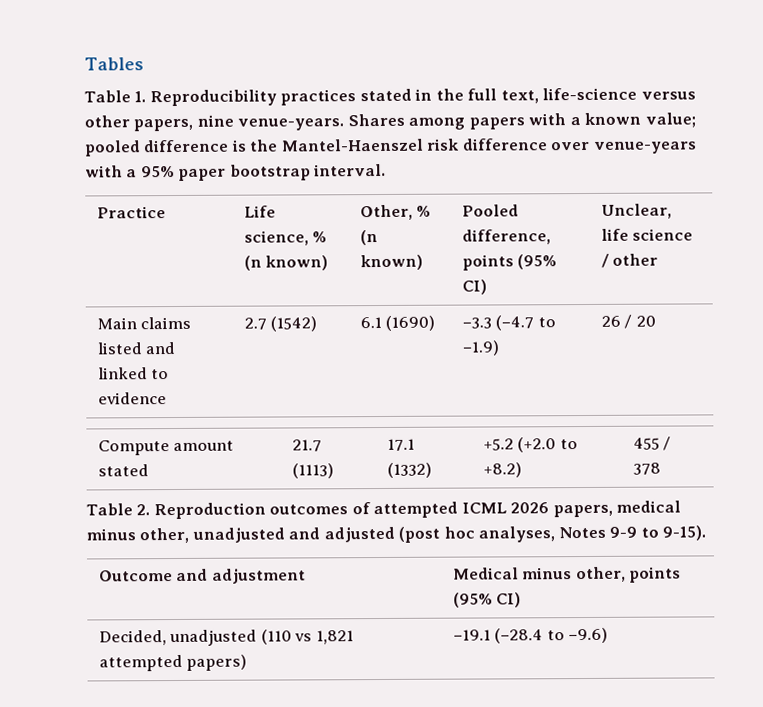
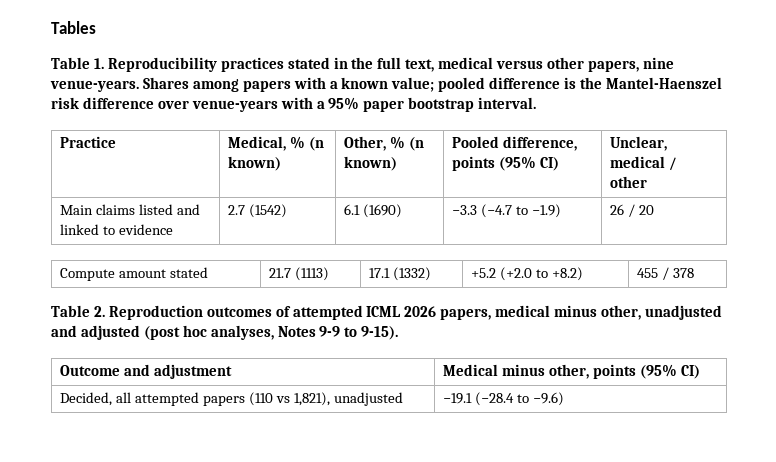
- Table 1. Reproducibility practices stated in the full text, life-science versus other papers, nine venue-years.
+ Table 1. Reproducibility practices stated in the full text, medical versus other papers, nine venue-years.
- Practice | Life science, % (n known) | Other, % (n known) | Pooled difference, points (95% CI) | Unclear, life science / other
+ Practice | Medical, % (n known) | Other, % (n known) | Pooled difference, points (95% CI) | Unclear, medical / other
- Decided, unadjusted (110 vs 1,821 attempted papers) | −19.1 (−28.4 to −9.6)
+ Decided, all attempted papers (110 vs 1,821), unadjusted | −19.1 (−28.4 to −9.6)

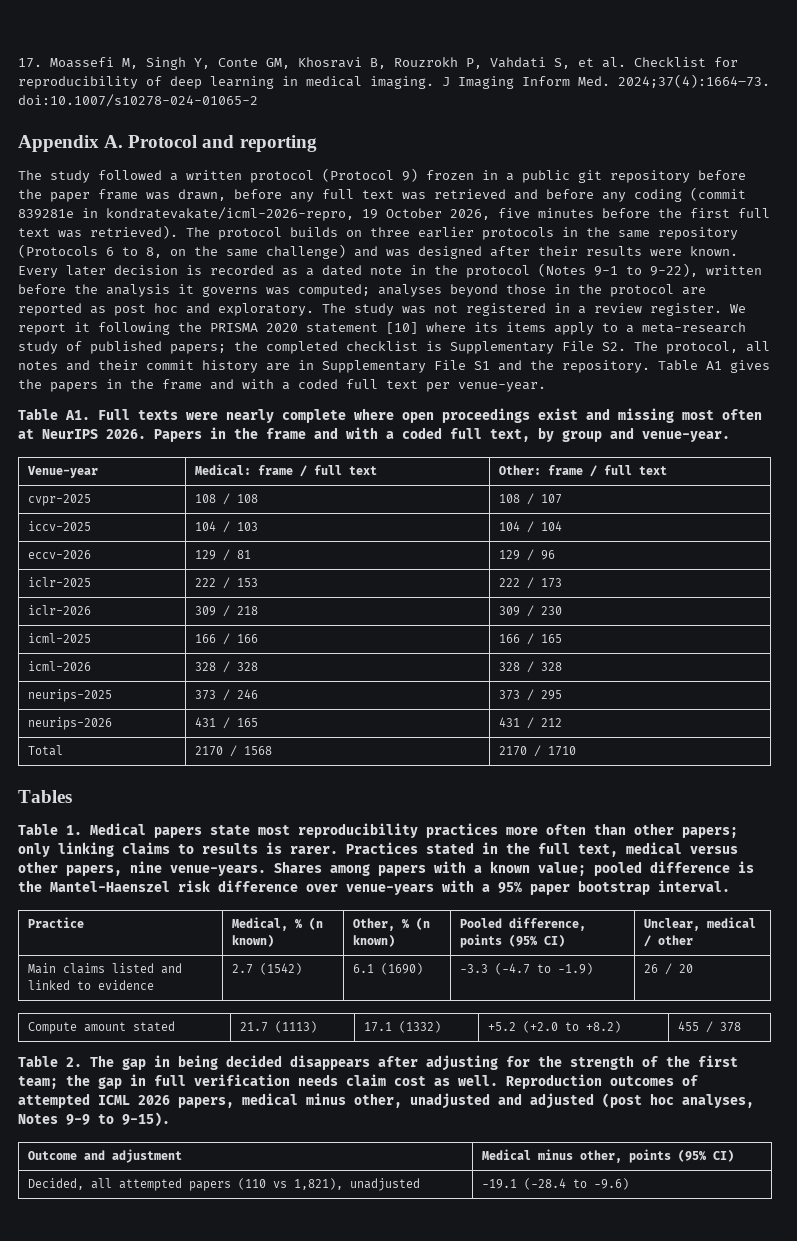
+ 17. Moassefi M, Singh Y, Conte GM, Khosravi B, Rouzrokh P, Vahdati S, et al. Checklist for reproducibility of deep learning in medical imaging. J Imaging Inform Med. 2024;37(4):1664–73. doi:10.1007/s10278-024-01065-2
+ Appendix A. Protocol and reporting
+ The study followed a written protocol (Protocol 9) frozen in a public git repository before the paper frame was drawn, before any full text was retrieved and before any coding (commit 839281e in kondratevakate/icml-2026-repro, 19 October 2026, five minutes before the first full text was retrieved). The protocol builds on three earlier protocols in the same repository (Protocols 6 to 8, on the same challenge) and was designed after their results were known. Every later decision is recorded as a dated note in the protocol (Notes 9-1 to 9-22), written before the analysis it governs was computed; analyses beyond those in the protocol are reported as post hoc and exploratory. The study was not registered in a review register. We report it following the PRISMA 2020 statement [10] where its items apply to a meta-research study of published papers; the completed checklist is Supplementary File S2. The protocol, all notes and their commit history are in Supplementary File S1 and the repository. Table A1 gives the papers in the frame and with a coded full text per venue-year.
+ Table A1. Full texts were nearly complete where open proceedings exist and missing most often at NeurIPS 2026. Papers in the frame and with a coded full text, by group and venue-year.
+ Venue-year | Medical: frame / full text | Other: frame / full text
+ cvpr-2025 | 108 / 108 | 108 / 107
+ iccv-2025 | 104 / 103 | 104 / 104
+ eccv-2026 | 129 / 81 | 129 / 96
+ iclr-2025 | 222 / 153 | 222 / 173
+ iclr-2026 | 309 / 218 | 309 / 230
+ icml-2025 | 166 / 166 | 166 / 165
+ icml-2026 | 328 / 328 | 328 / 328
+ neurips-2025 | 373 / 246 | 373 / 295
+ neurips-2026 | 431 / 165 | 431 / 212
+ Total | 2170 / 1568 | 2170 / 1710
  Tables
- Table 1. Reproducibility practices stated in the full text, medical versus other papers, nine venue-years.
+ Table 1. Medical papers state most reproducibility practices more often than other papers; only linking claims to results is rarer. Practices stated in the full text, medical versus other papers, nine venue-years.
- Table 2. Reproduction outcomes of attempted ICML 2026 papers, medical minus other, unadjusted and adjusted (post hoc analyses, Notes 9-9 to 9-15).
+ Table 2. The gap in being decided disappears after adjusting for the strength of the first team; the gap in full verification needs claim cost as well. Reproduction outcomes of attempted ICML 2026 papers, medical minus other, unadjusted and adjusted (post hoc analyses, Notes 9-9 to 9-15).

